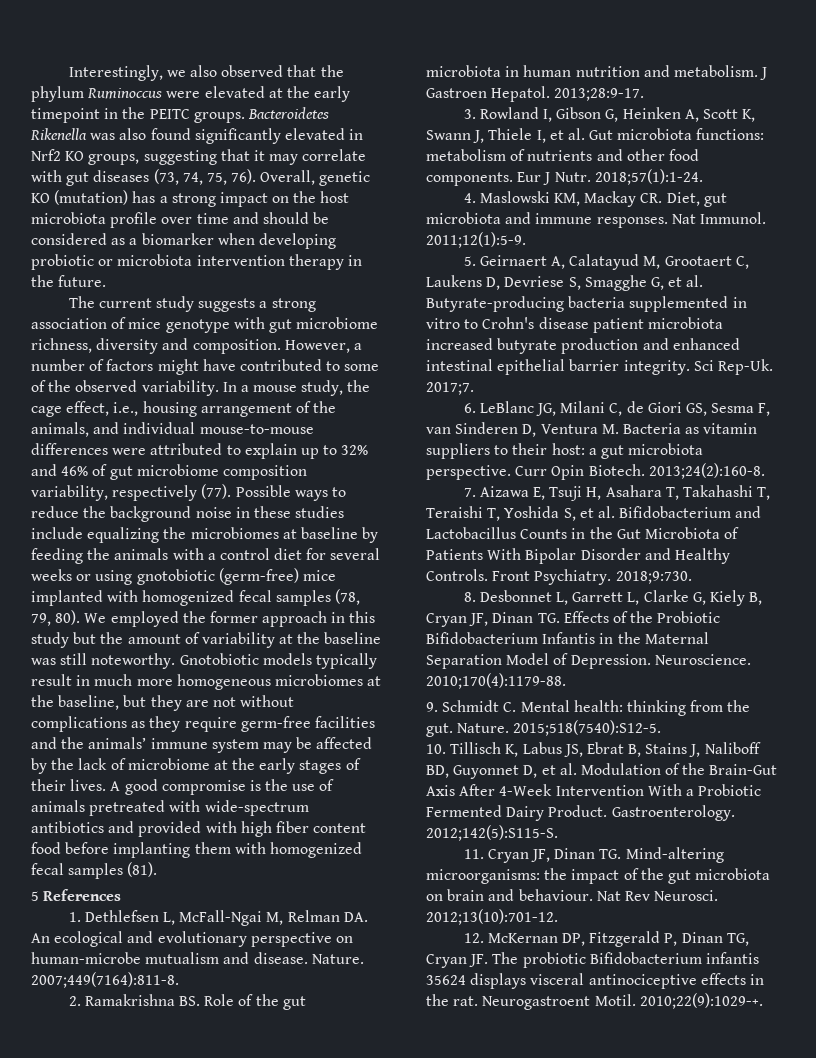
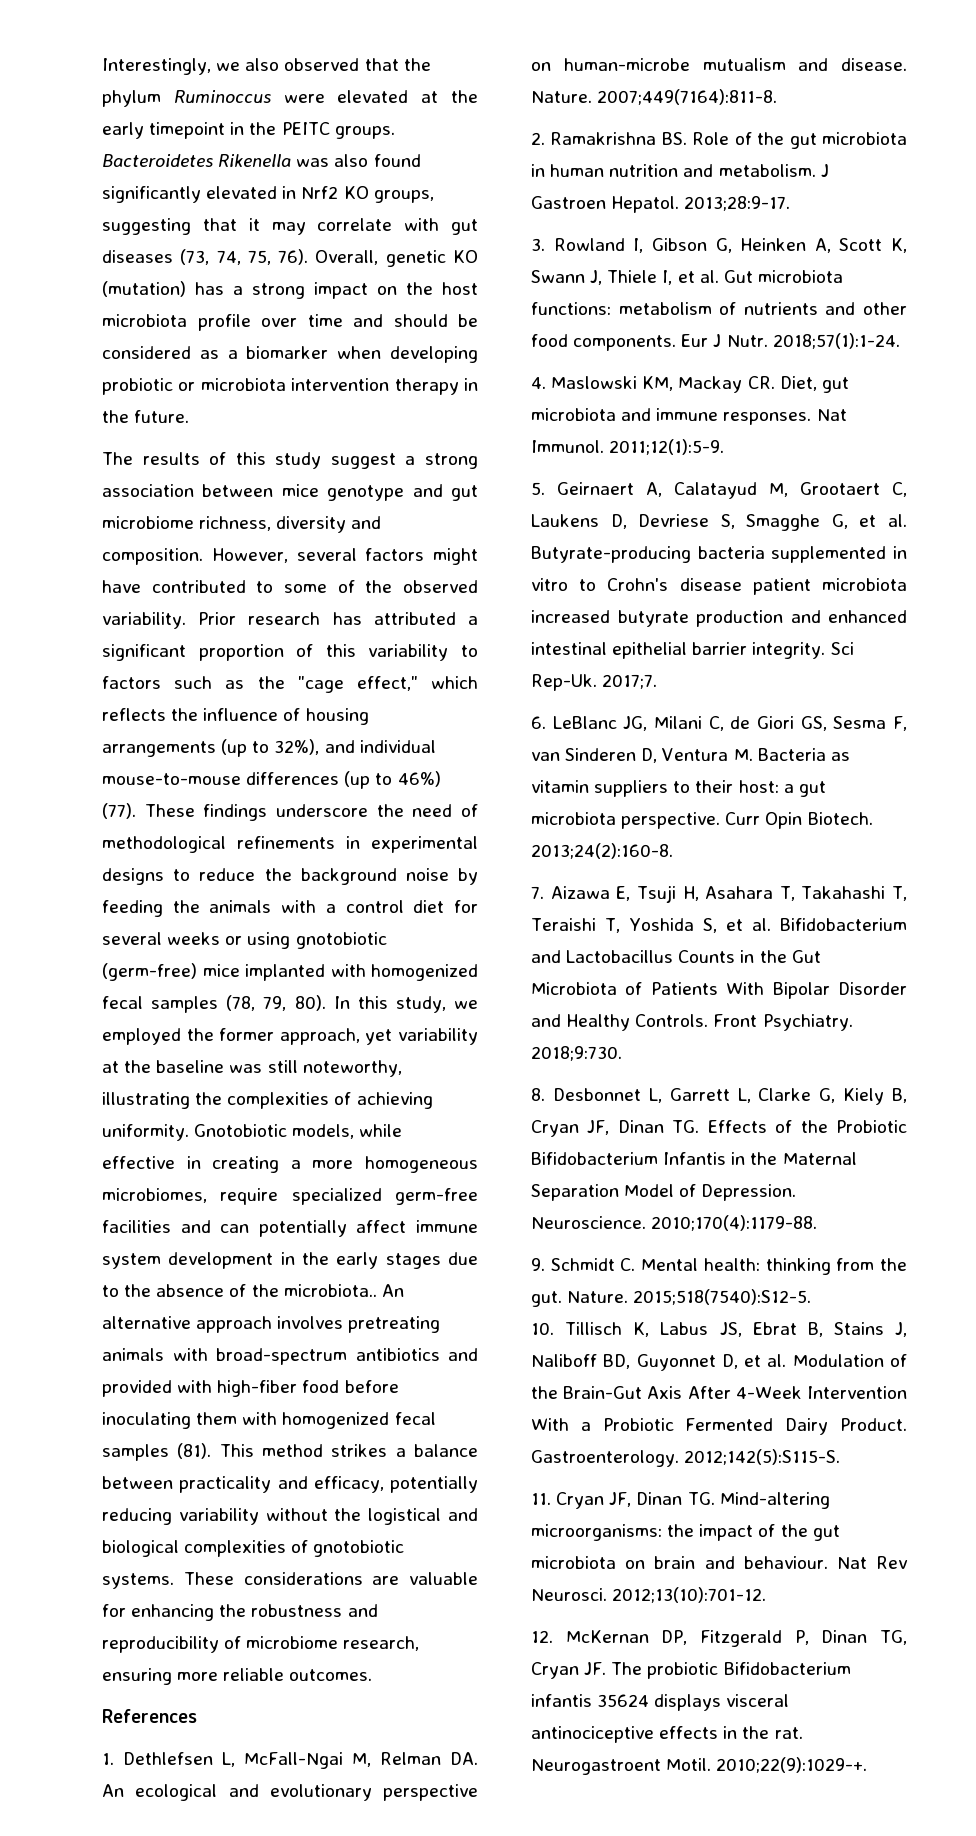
- The current study suggests a strong association of mice genotype with gut microbiome richness, diversity and composition.
+ The results of this study suggest a strong association between mice genotype and gut microbiome richness, diversity and composition.
- However, a number of factors might have contributed to some of the observed variability.
+ However, several factors might have contributed to some of the observed variability.
- In a mouse study, the cage effect, i.e., housing arrangement of the animals, and individual mouse-to-mouse differences were attributed to explain up to 32% and 46% of gut microbiome composition variability, respectively (77). Possible ways to reduce the background noise in these studies include equalizing the microbiomes at baseline by feeding the animals with a control diet for several weeks or using gnotobiotic (germ-free) mice implanted with homogenized fecal samples (78, 79, 80).
+ Prior research has attributed a significant proportion of this variability to factors such as the "cage effect," which reflects the influence of housing arrangements (up to 32%), and individual mouse-to-mouse differences (up to 46%) (77). These findings underscore the need of methodological refinements in experimental designs to reduce the background noise by feeding the animals with a control diet for several weeks or using gnotobiotic (germ-free) mice implanted with homogenized fecal samples (78, 79, 80).
- We employed the former approach in this study but the amount of variability at the baseline was still noteworthy. Gnotobiotic models typically result in much more homogeneous microbiomes at the baseline, but they are not without complications as they require germ-free facilities and the animals’ immune system may be affected by the lack of microbiome at the early stages of their lives. A good compromise is the use of animals pretreated with wide-spectrum antibiotics and provided with high fiber content food before implanting them with homogenized fecal samples (81).
- 5 References
+ In this study, we employed the former approach, yet variability at the baseline was still noteworthy, illustrating the complexities of achieving uniformity. Gnotobiotic models, while effective in creating a more homogeneous microbiomes, require specialized germ-free facilities and can potentially affect immune system development in the early stages due to the absence of the microbiota.. An alternative approach involves pretreating animals with broad-spectrum antibiotics and provided with high-fiber food before inoculating them with homogenized fecal samples (81). This method strikes a balance between practicality and efficacy, potentially reducing variability without the logistical and biological complexities of gnotobiotic systems. These considerations are valuable for enhancing the robustness and reproducibility of microbiome research, ensuring more reliable outcomes.
+ References

